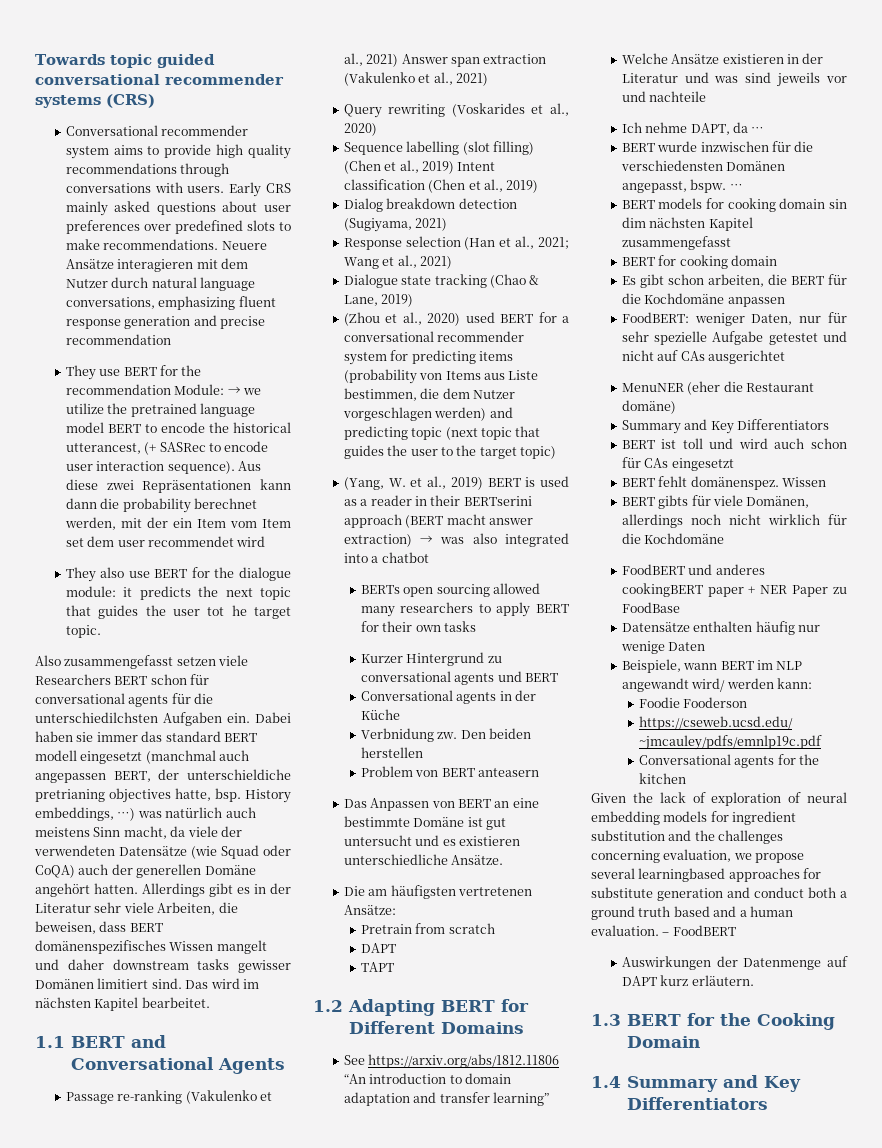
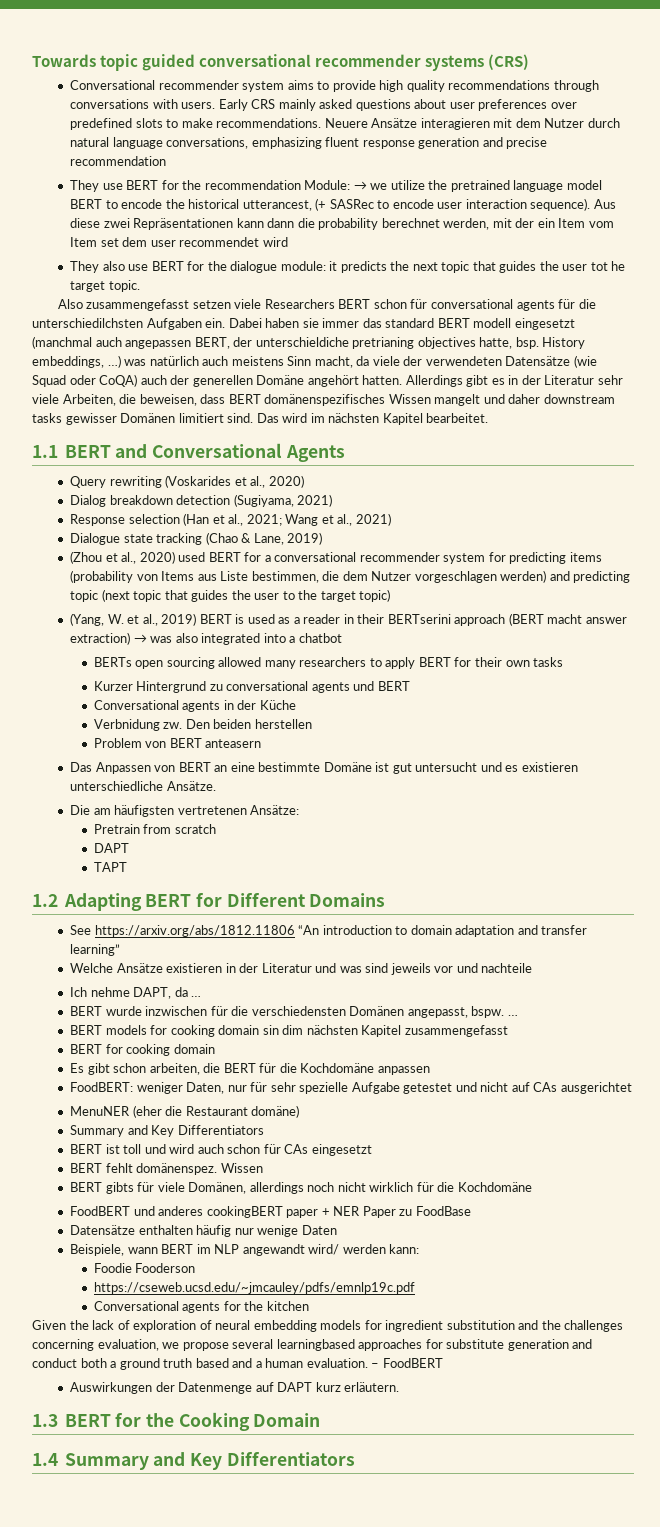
- Passage re-ranking (Vakulenko et al., 2021) Answer span extraction (Vakulenko et al., 2021)
- Sequence labelling (slot filling) (Chen et al., 2019) Intent classification (Chen et al., 2019)

